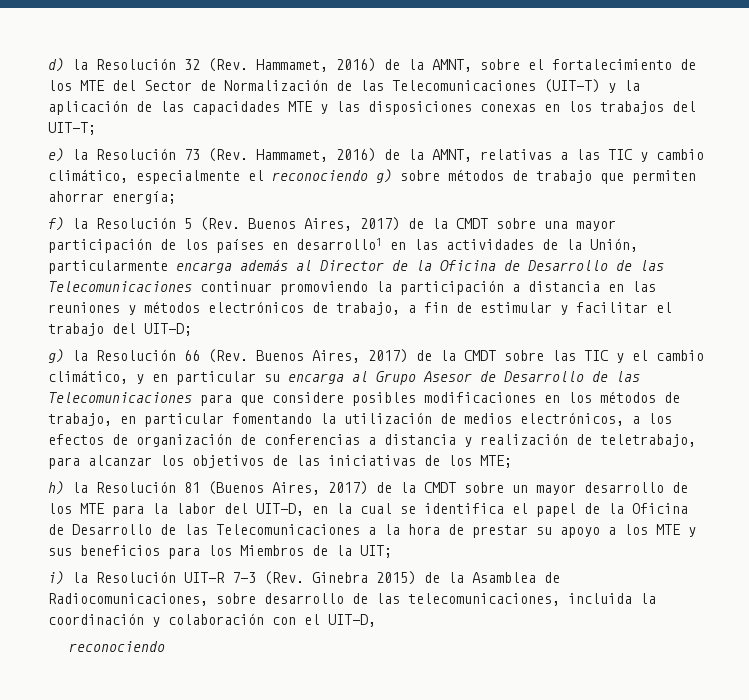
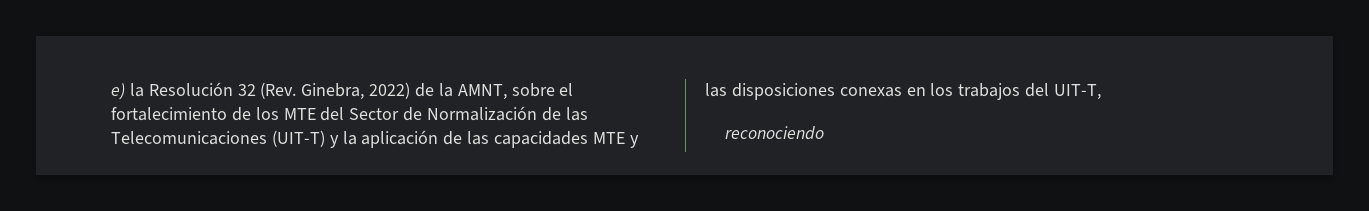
- d) la Resolución 32 (Rev. Hammamet, 2016) de la AMNT, sobre el fortalecimiento de los MTE del Sector de Normalización de las Telecomunicaciones (UIT-T) y la aplicación de las capacidades MTE y las disposiciones conexas en los trabajos del UIT-T;
- e) la Resolución 73 (Rev. Hammamet, 2016) de la AMNT, relativas a las TIC y cambio climático, especialmente el reconociendo g) sobre métodos de trabajo que permiten ahorrar energía;
- f) la Resolución 5 (Rev. Buenos Aires, 2017) de la CMDT sobre una mayor participación de los países en desarrollo1 en las actividades de la Unión, particularmente encarga además al Director de la Oficina de Desarrollo de las Telecomunicaciones continuar promoviendo la participación a distancia en las reuniones y métodos electrónicos de trabajo, a fin de estimular y facilitar el trabajo del UIT-D;
- g) la Resolución 66 (Rev. Buenos Aires, 2017) de la CMDT sobre las TIC y el cambio climático, y en particular su encarga al Grupo Asesor de Desarrollo de las Telecomunicaciones para que considere posibles modificaciones en los métodos de trabajo, en particular fomentando la utilización de medios electrónicos, a los efectos de organización de conferencias a distancia y realización de teletrabajo, para alcanzar los objetivos de las iniciativas de los MTE;
- h) la Resolución 81 (Buenos Aires, 2017) de la CMDT sobre un mayor desarrollo de los MTE para la labor del UIT-D, en la cual se identifica el papel de la Oficina de Desarrollo de las Telecomunicaciones a la hora de prestar su apoyo a los MTE y sus beneficios para los Miembros de la UIT;
- i) la Resolución UIT-R 7-3 (Rev. Ginebra 2015) de la Asamblea de Radiocomunicaciones, sobre desarrollo de las telecomunicaciones, incluida la coordinación y colaboración con el UIT-D,
+ e) la Resolución 32 (Rev. Ginebra, 2022) de la AMNT, sobre el fortalecimiento de los MTE del Sector de Normalización de las Telecomunicaciones (UIT-T) y la aplicación de las capacidades MTE y las disposiciones conexas en los trabajos del UIT-T,

